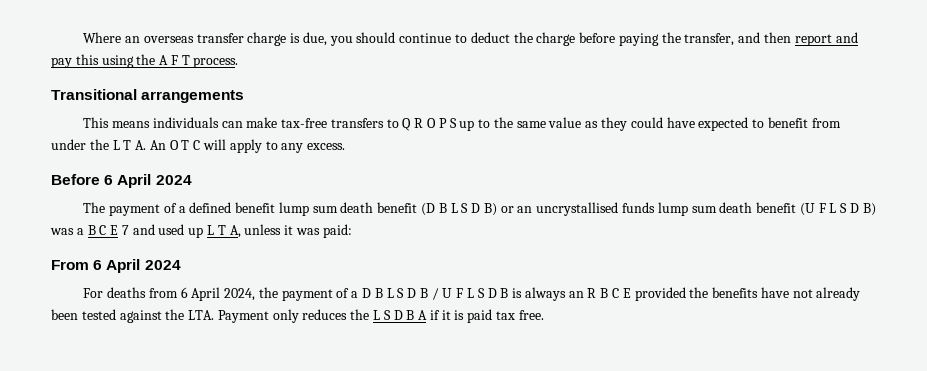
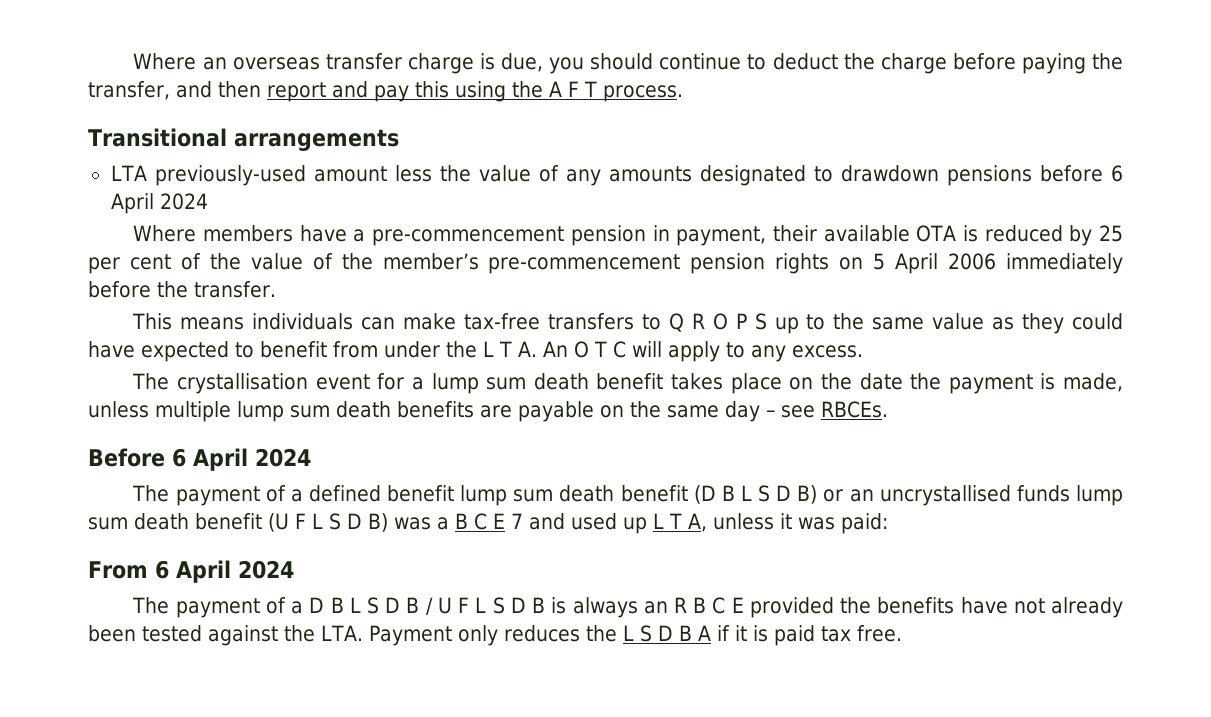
+ LTA previously-used amount less the value of any amounts designated to drawdown pensions before 6 April 2024
+ Where members have a pre-commencement pension in payment, their available OTA is reduced by 25 per cent of the value of the member’s pre-commencement pension rights on 5 April 2006 immediately before the transfer.
+ The crystallisation event for a lump sum death benefit takes place on the date the payment is made, unless multiple lump sum death benefits are payable on the same day – see RBCEs.
- For deaths from 6 April 2024, the payment of a D B L S D B / U F L S D B is always an R B C E provided the benefits have not already been tested against the LTA. Payment only reduces the L S D B A if it is paid tax free.
+ The payment of a D B L S D B / U F L S D B is always an R B C E provided the benefits have not already been tested against the LTA. Payment only reduces the L S D B A if it is paid tax free.

